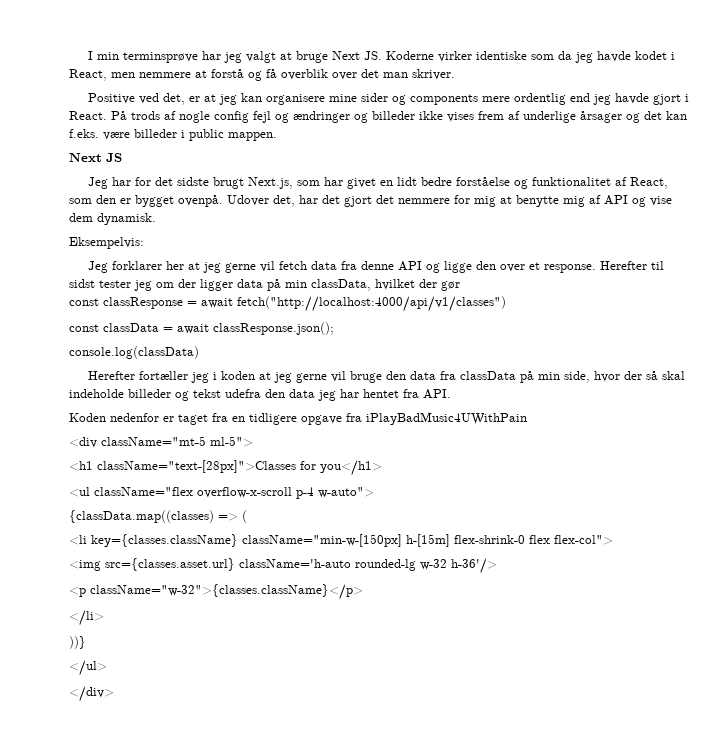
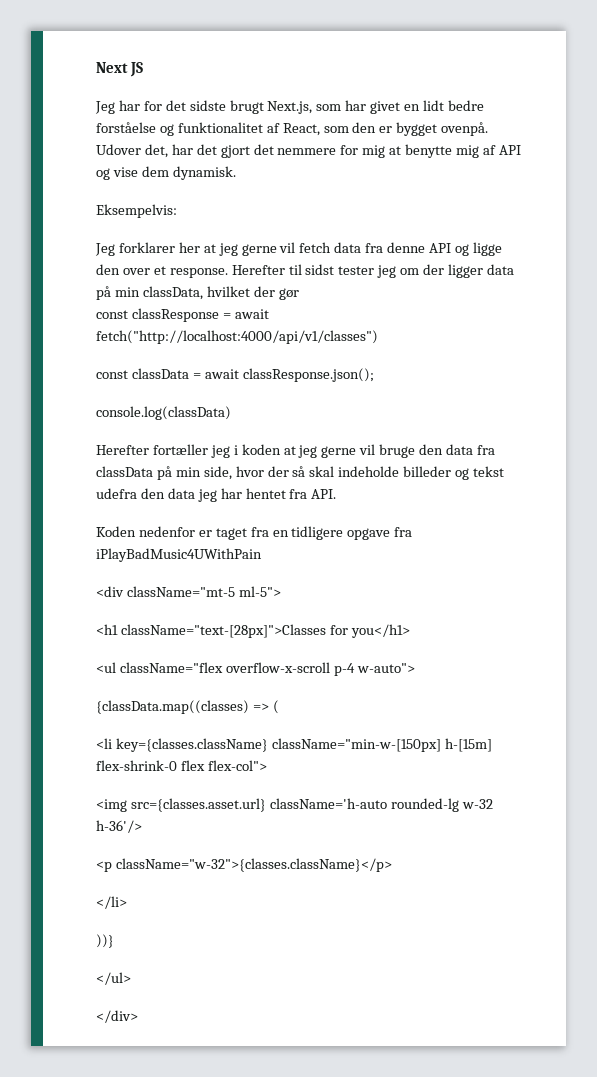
- I min terminsprøve har jeg valgt at bruge Next JS. Koderne virker identiske som da jeg havde kodet i React, men nemmere at forstå og få overblik over det man skriver.
- Positive ved det, er at jeg kan organisere mine sider og components mere ordentlig end jeg havde gjort i React. På trods af nogle config fejl og ændringer og billeder ikke vises frem af underlige årsager og det kan f.eks. være billeder i public mappen.

